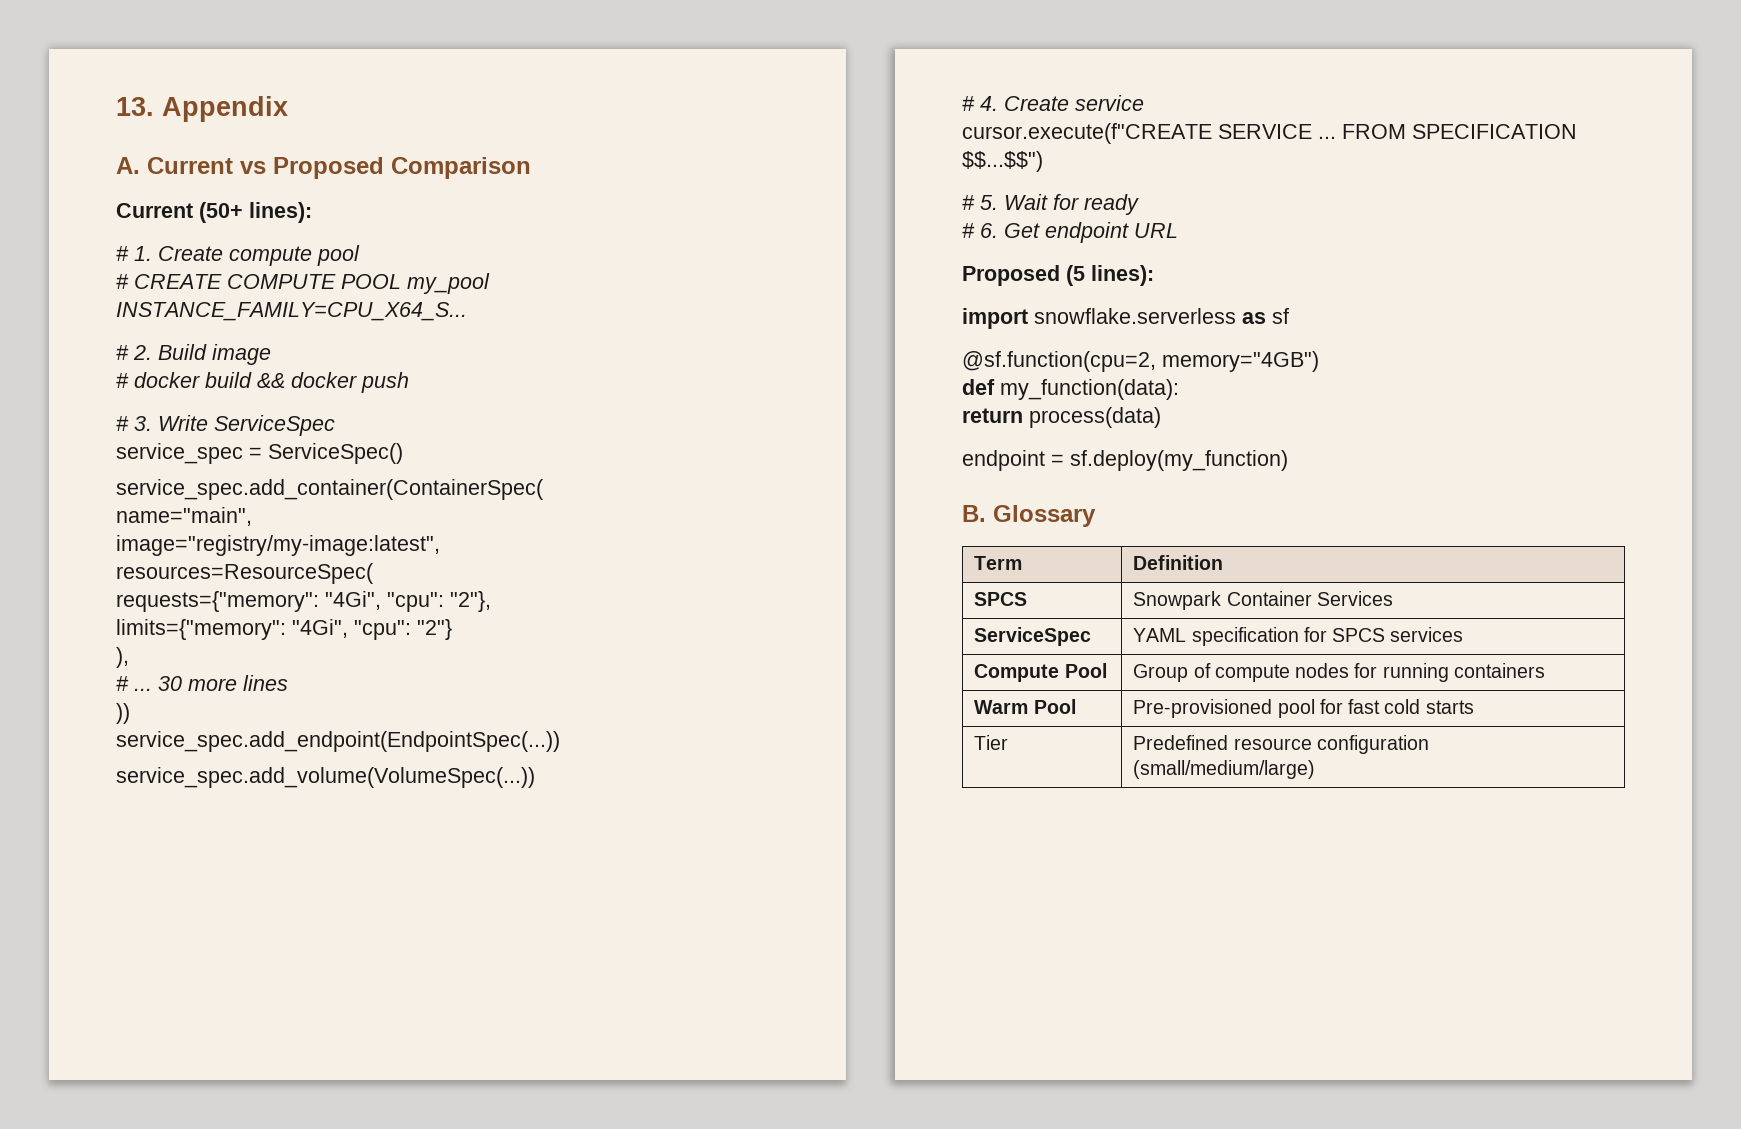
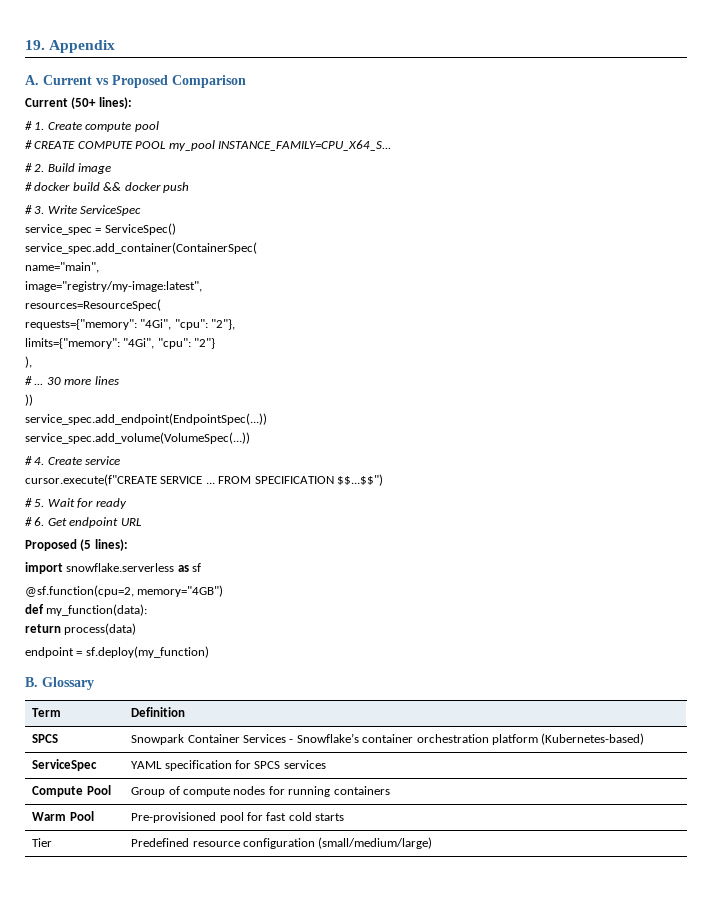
- 13. Appendix
+ 19. Appendix
- SPCS | Snowpark Container Services
+ SPCS | Snowpark Container Services - Snowflake’s container orchestration platform (Kubernetes-based)

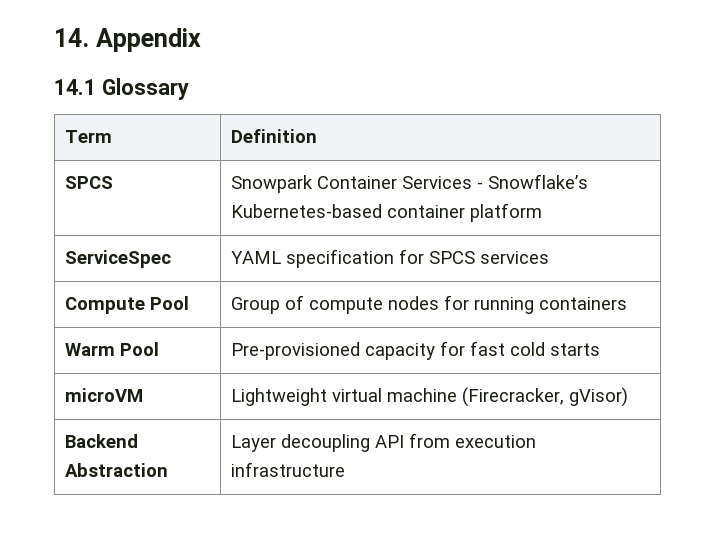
- 19. Appendix
+ 14. Appendix
- A. Current vs Proposed Comparison
- Current (50+ lines):
- # 1. Create compute pool
- # CREATE COMPUTE POOL my_pool INSTANCE_FAMILY=CPU_X64_S...
- # 2. Build image
- # docker build && docker push
- # 3. Write ServiceSpec
- service_spec = ServiceSpec()
- service_spec.add_container(ContainerSpec(
- name="main",
- image="registry/my-image:latest",
- resources=ResourceSpec(
- requests={"memory": "4Gi", "cpu": "2"},
- limits={"memory": "4Gi", "cpu": "2"}
- ),
- # ... 30 more lines
- ))
- service_spec.add_endpoint(EndpointSpec(...))
- service_spec.add_volume(VolumeSpec(...))
- # 4. Create service
- cursor.execute(f"CREATE SERVICE ... FROM SPECIFICATION $$...$$")
- # 5. Wait for ready
- # 6. Get endpoint URL
- Proposed (5 lines):
- import snowflake.serverless as sf
- @sf.function(cpu=2, memory="4GB")
- def my_function(data):
- return process(data)
- endpoint = sf.deploy(my_function)
- B. Glossary
+ 14.1 Glossary
- SPCS | Snowpark Container Services - Snowflake’s container orchestration platform (Kubernetes-based)
+ SPCS | Snowpark Container Services - Snowflake’s Kubernetes-based container platform
- Warm Pool | Pre-provisioned pool for fast cold starts
+ Warm Pool | Pre-provisioned capacity for fast cold starts
- Tier | Predefined resource configuration (small/medium/large)
+ microVM | Lightweight virtual machine (Firecracker, gVisor)
+ Backend Abstraction | Layer decoupling API from execution infrastructure

